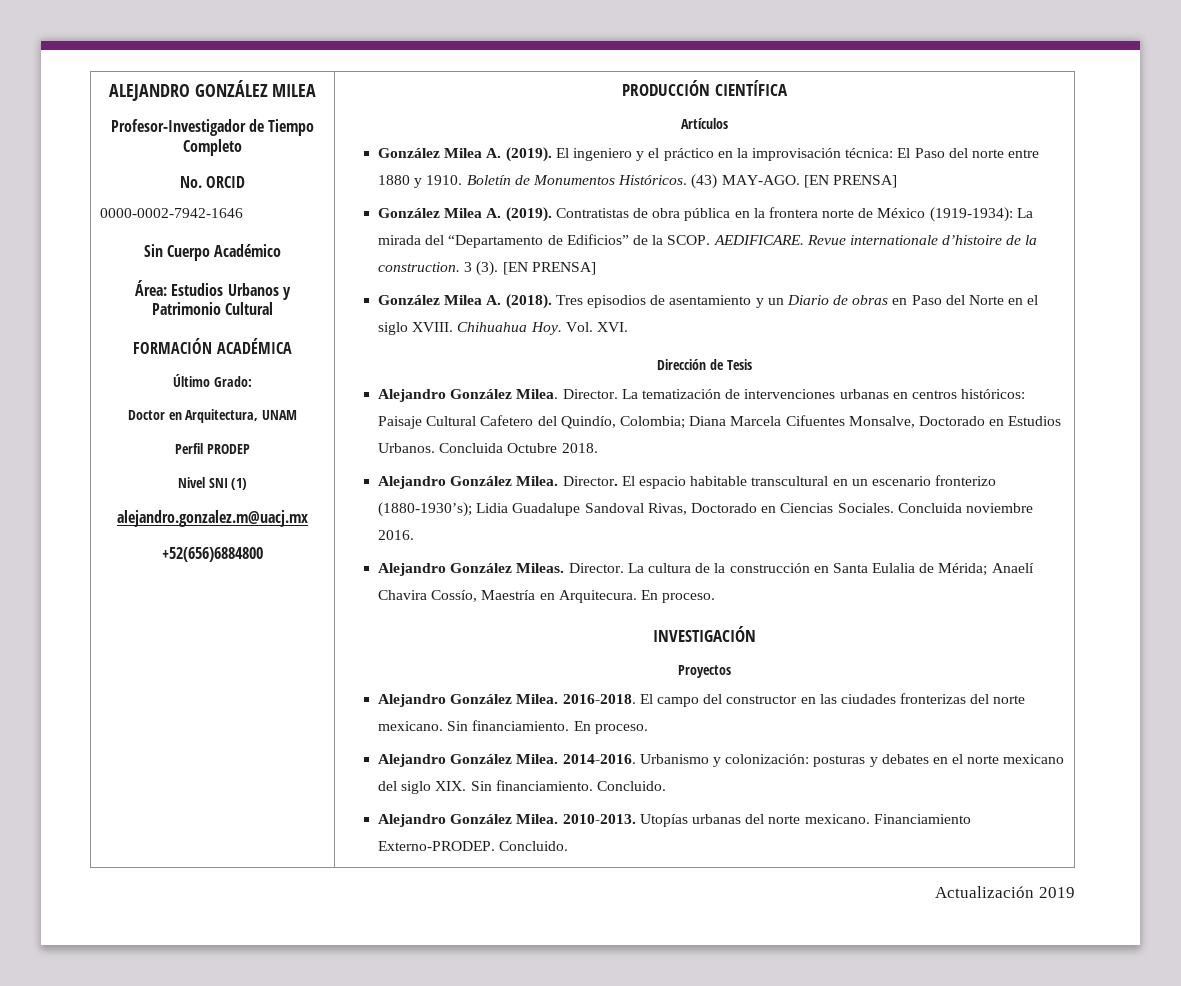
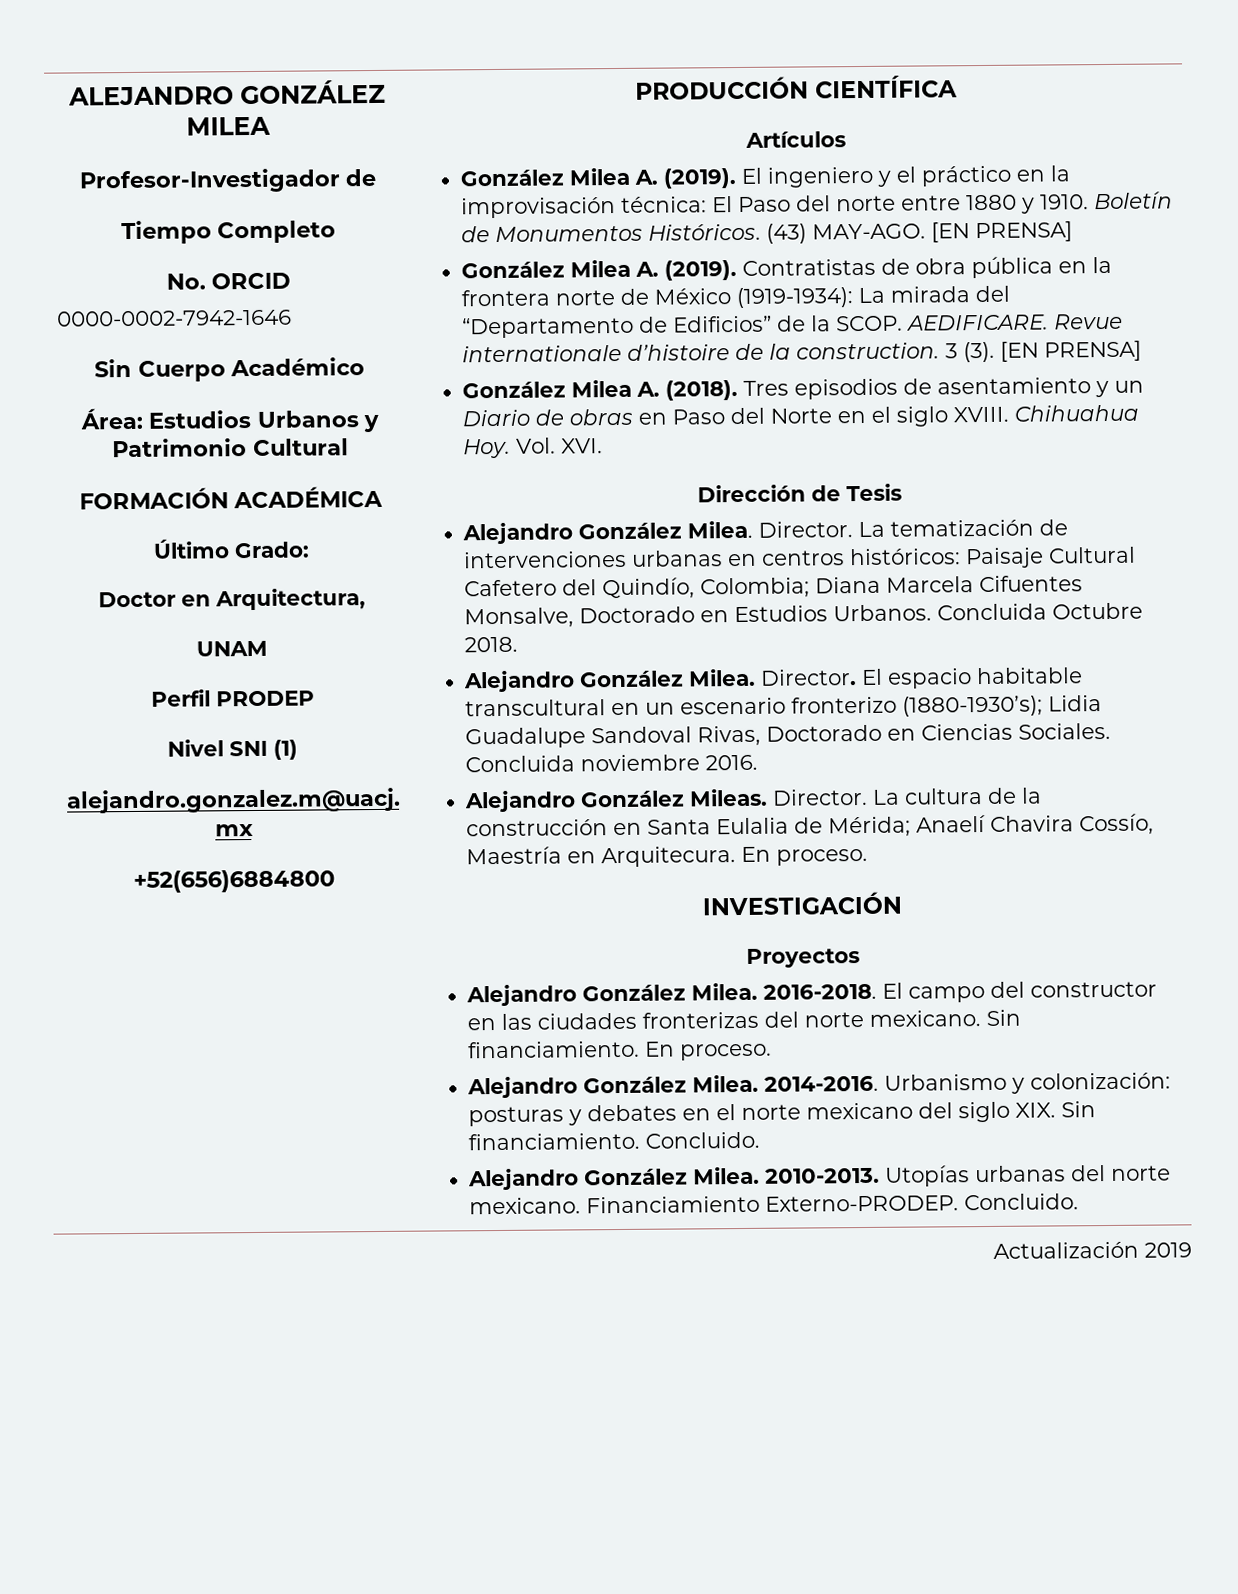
- Profesor-Investigador de Tiempo Completo
+ Profesor-Investigador de
+ Tiempo Completo
- Doctor en Arquitectura, UNAM
+ Doctor en Arquitectura,
+ UNAM

